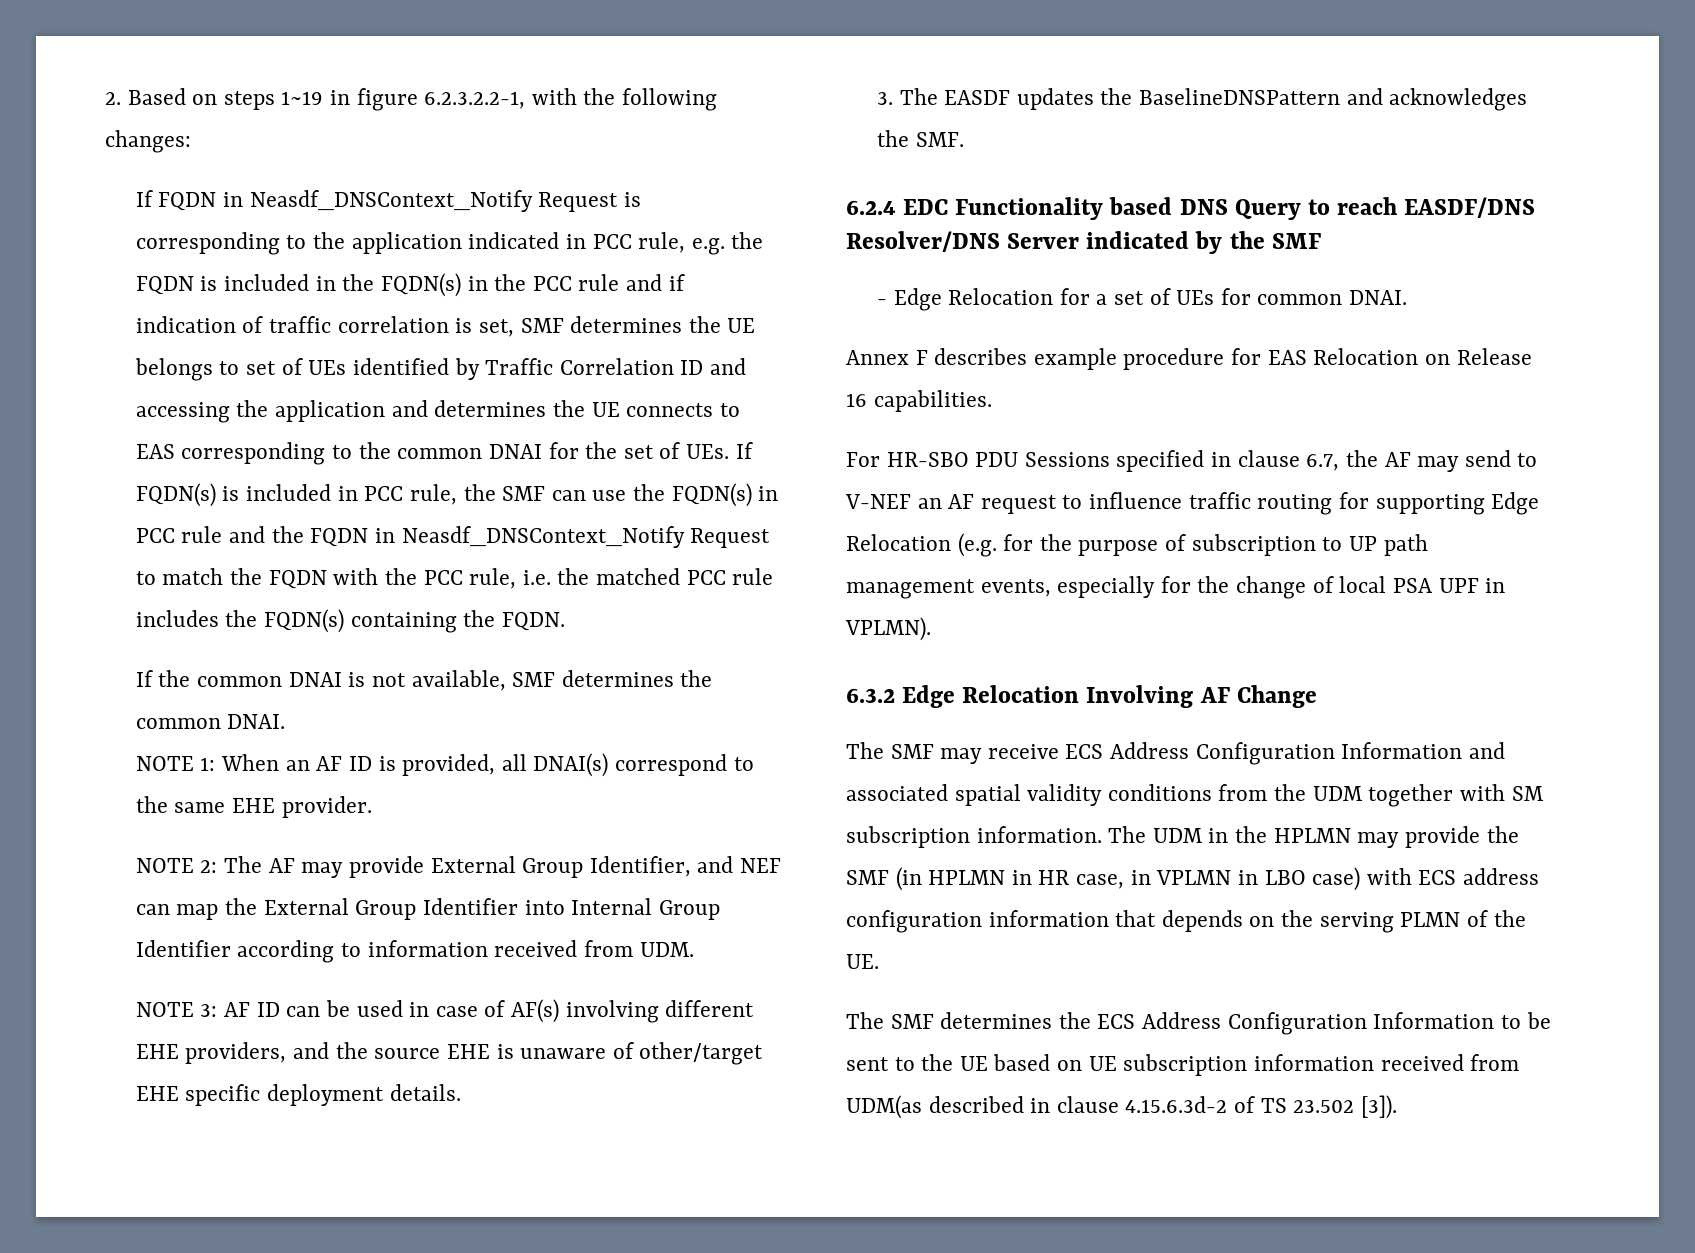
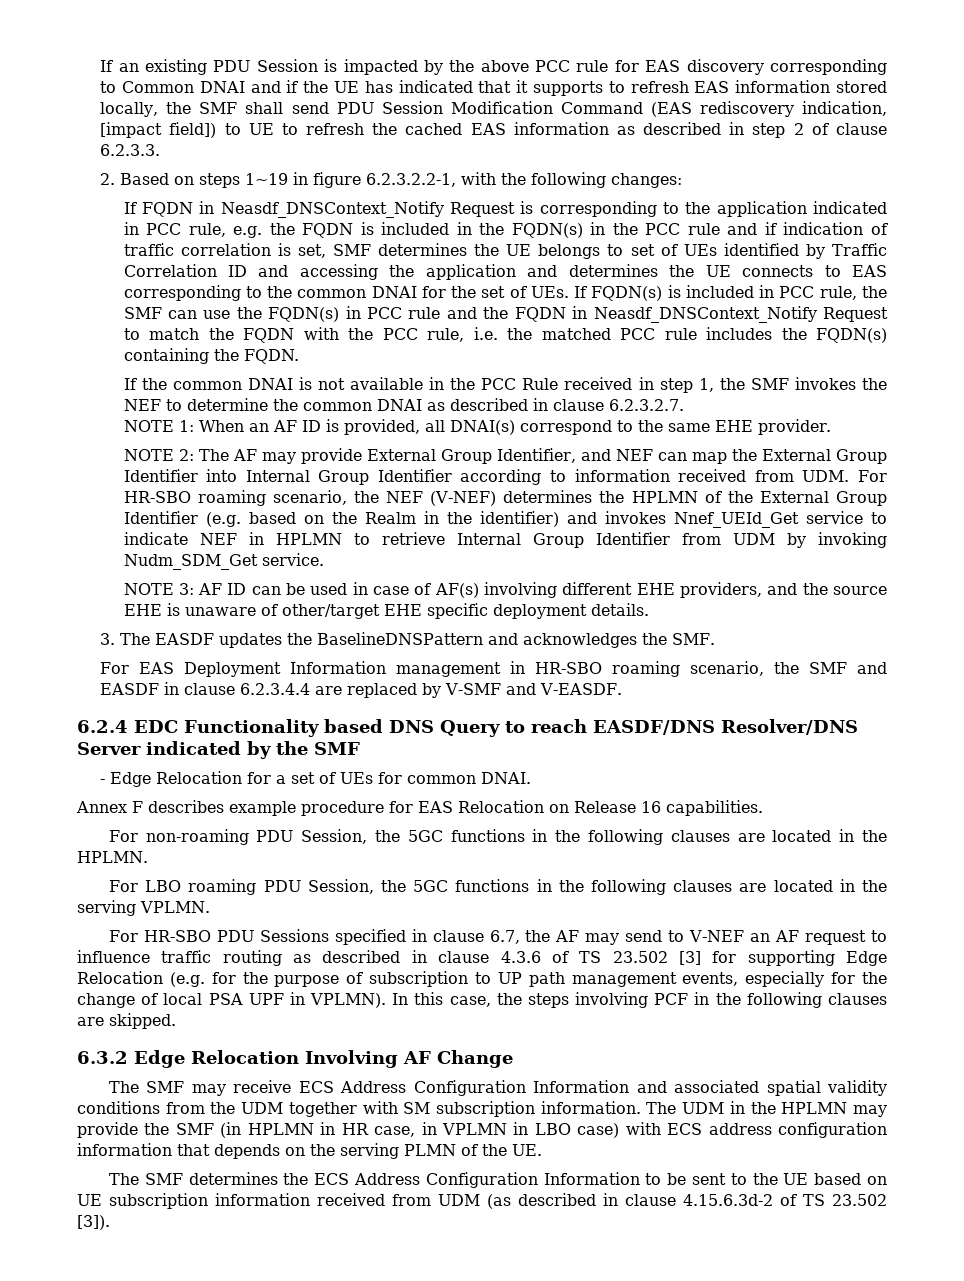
+ If an existing PDU Session is impacted by the above PCC rule for EAS discovery corresponding to Common DNAI and if the UE has indicated that it supports to refresh EAS information stored locally, the SMF shall send PDU Session Modification Command (EAS rediscovery indication, [impact field]) to UE to refresh the cached EAS information as described in step 2 of clause 6.2.3.3.
- If the common DNAI is not available, SMF determines the common DNAI.
+ If the common DNAI is not available in the PCC Rule received in step 1, the SMF invokes the NEF to determine the common DNAI as described in clause 6.2.3.2.7.
- NOTE 2: The AF may provide External Group Identifier, and NEF can map the External Group Identifier into Internal Group Identifier according to information received from UDM.
+ NOTE 2: The AF may provide External Group Identifier, and NEF can map the External Group Identifier into Internal Group Identifier according to information received from UDM. For HR-SBO roaming scenario, the NEF (V-NEF) determines the HPLMN of the External Group Identifier (e.g. based on the Realm in the identifier) and invokes Nnef_UEId_Get service to indicate NEF in HPLMN to retrieve Internal Group Identifier from UDM by invoking Nudm_SDM_Get service.
+ For EAS Deployment Information management in HR-SBO roaming scenario, the SMF and EASDF in clause 6.2.3.4.4 are replaced by V-SMF and V-EASDF.
+ For non-roaming PDU Session, the 5GC functions in the following clauses are located in the HPLMN.
+ For LBO roaming PDU Session, the 5GC functions in the following clauses are located in the serving VPLMN.
- For HR-SBO PDU Sessions specified in clause 6.7, the AF may send to V-NEF an AF request to influence traffic routing for supporting Edge Relocation (e.g. for the purpose of subscription to UP path management events, especially for the change of local PSA UPF in VPLMN).
+ For HR-SBO PDU Sessions specified in clause 6.7, the AF may send to V-NEF an AF request to influence traffic routing as described in clause 4.3.6 of TS 23.502 [3] for supporting Edge Relocation (e.g. for the purpose of subscription to UP path management events, especially for the change of local PSA UPF in VPLMN). In this case, the steps involving PCF in the following clauses are skipped.
- The SMF determines the ECS Address Configuration Information to be sent to the UE based on UE subscription information received from UDM(as described in clause 4.15.6.3d-2 of TS 23.502 [3]).
+ The SMF determines the ECS Address Configuration Information to be sent to the UE based on UE subscription information received from UDM (as described in clause 4.15.6.3d-2 of TS 23.502 [3]).

